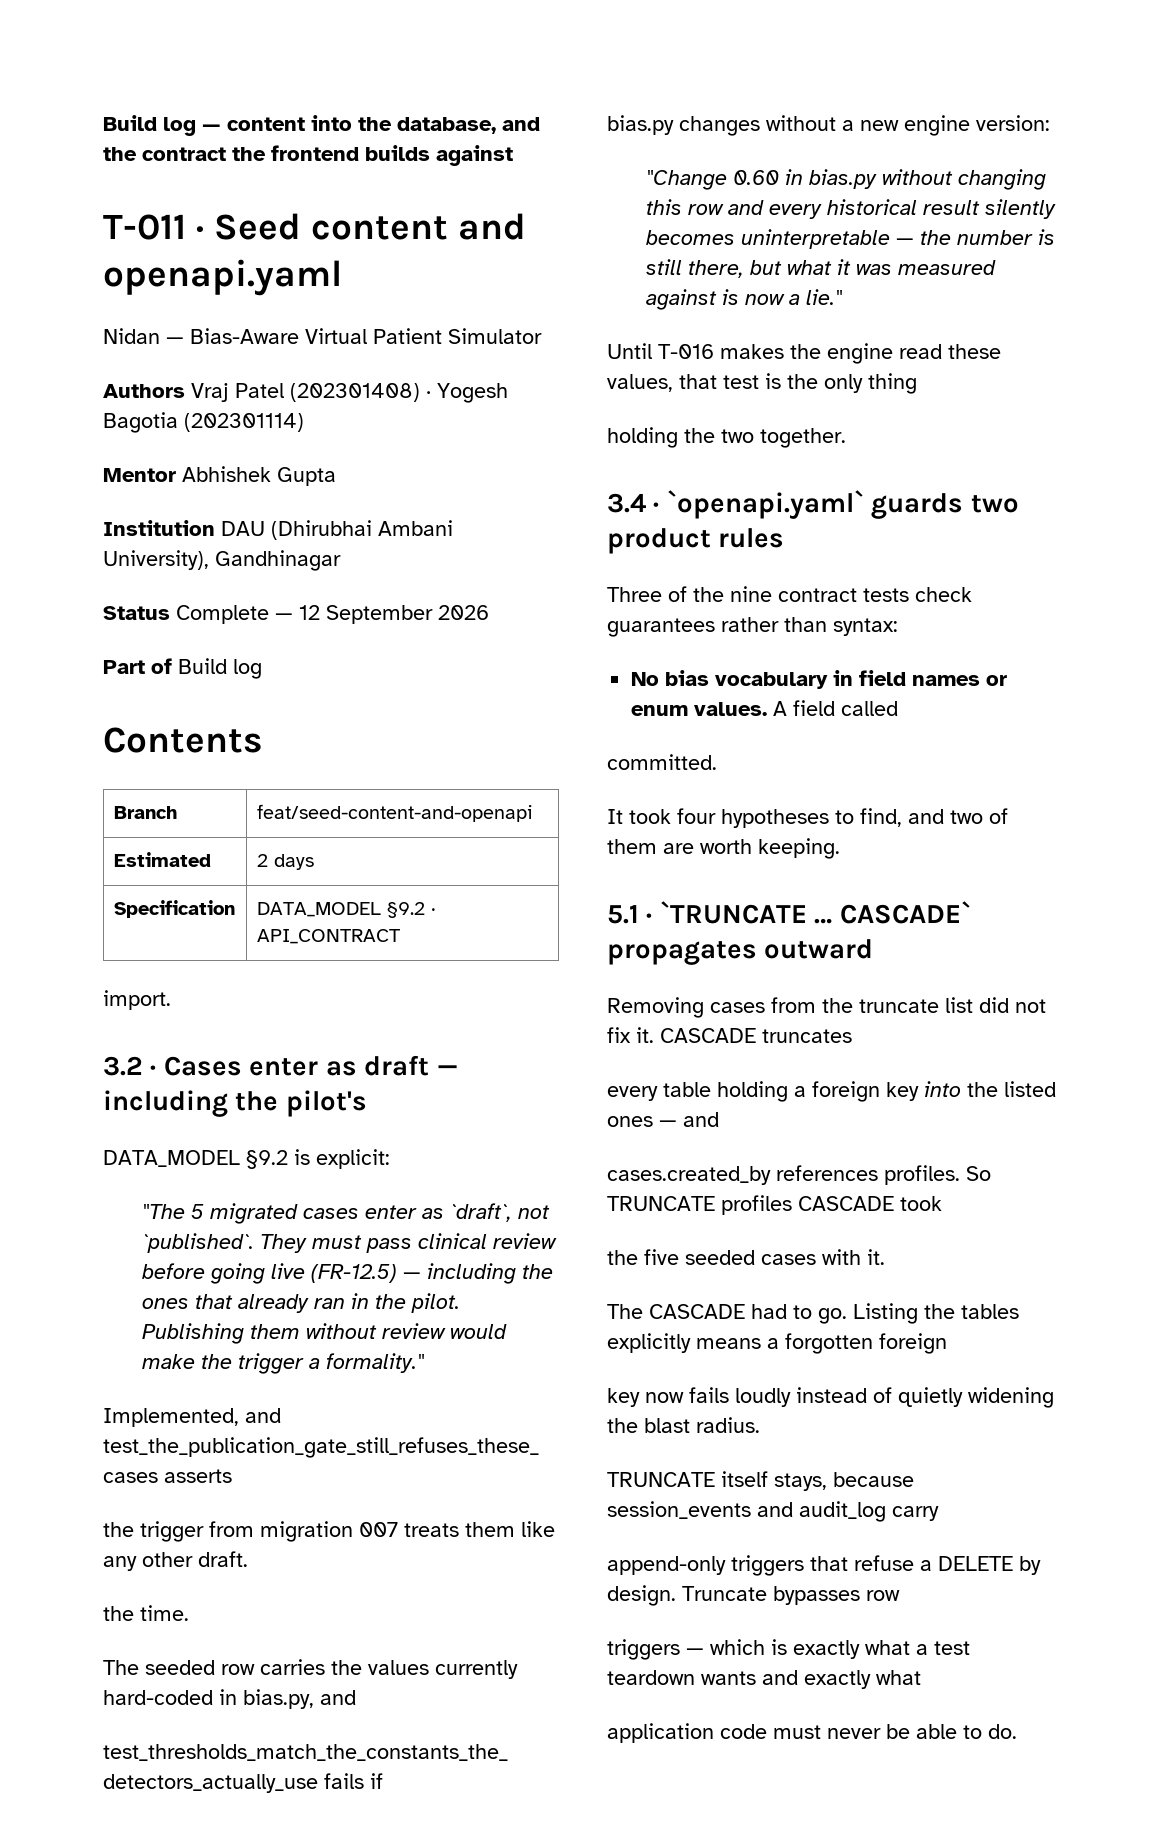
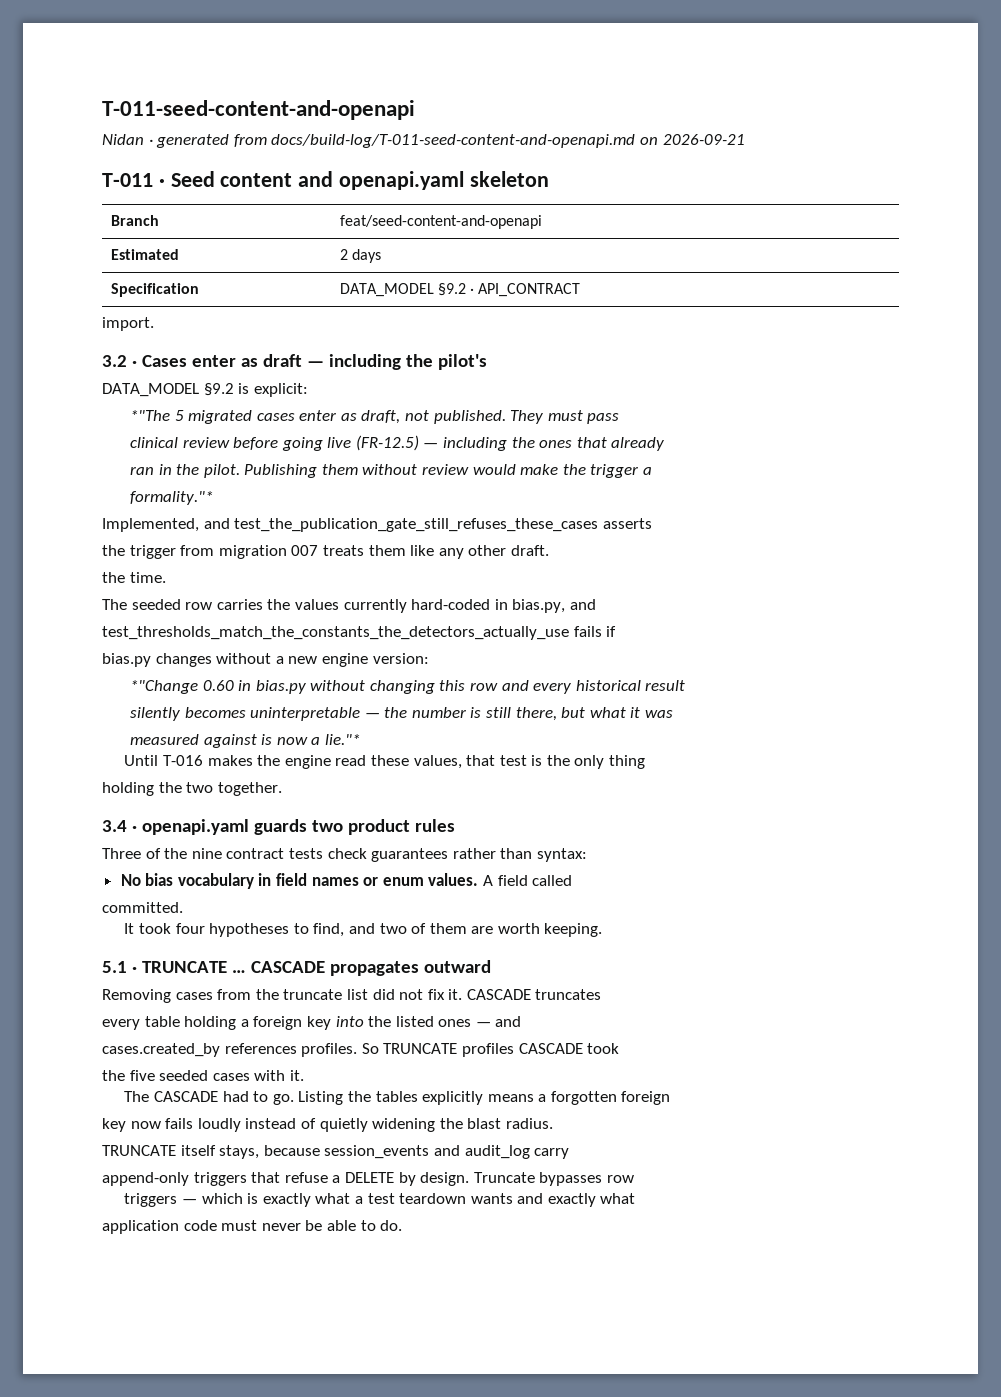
- Build log — content into the database, and the contract the frontend builds against
+ T-011-seed-content-and-openapi
+ Nidan · generated from docs/build-log/T-011-seed-content-and-openapi.md on 2026-09-21
- T-011 · Seed content and openapi.yaml
- Nidan — Bias-Aware Virtual Patient Simulator
- Authors Vraj Patel (202301408) · Yogesh Bagotia (202301114)
- Mentor Abhishek Gupta
- Institution DAU (Dhirubhai Ambani University), Gandhinagar
- Status Complete — 12 September 2026
- Part of Build log
- Contents
+ T-011 · Seed content and openapi.yaml skeleton
- "The 5 migrated cases enter as `draft`, not `published`.
+ *"The 5 migrated cases enter as draft, not published.
- They must pass clinical review before going live (FR-12.5) — including the ones that already ran in the pilot.
+ They must pass
+ clinical review before going live (FR-12.5) — including the ones that already
+ ran in the pilot.
- Publishing them without review would make the trigger a formality."
+ Publishing them without review would make the trigger a
+ formality."*
- "Change 0.60 in bias.py without changing this row and every historical result silently becomes uninterpretable — the number is still there, but what it was measured against is now a lie."
+ *"Change 0.60 in bias.py without changing this row and every historical result
+ silently becomes uninterpretable — the number is still there, but what it was
+ measured against is now a lie."*
- 3.4 · `openapi.yaml` guards two product rules
+ 3.4 · openapi.yaml guards two product rules
- 5.1 · `TRUNCATE … CASCADE` propagates outward
+ 5.1 · TRUNCATE … CASCADE propagates outward

